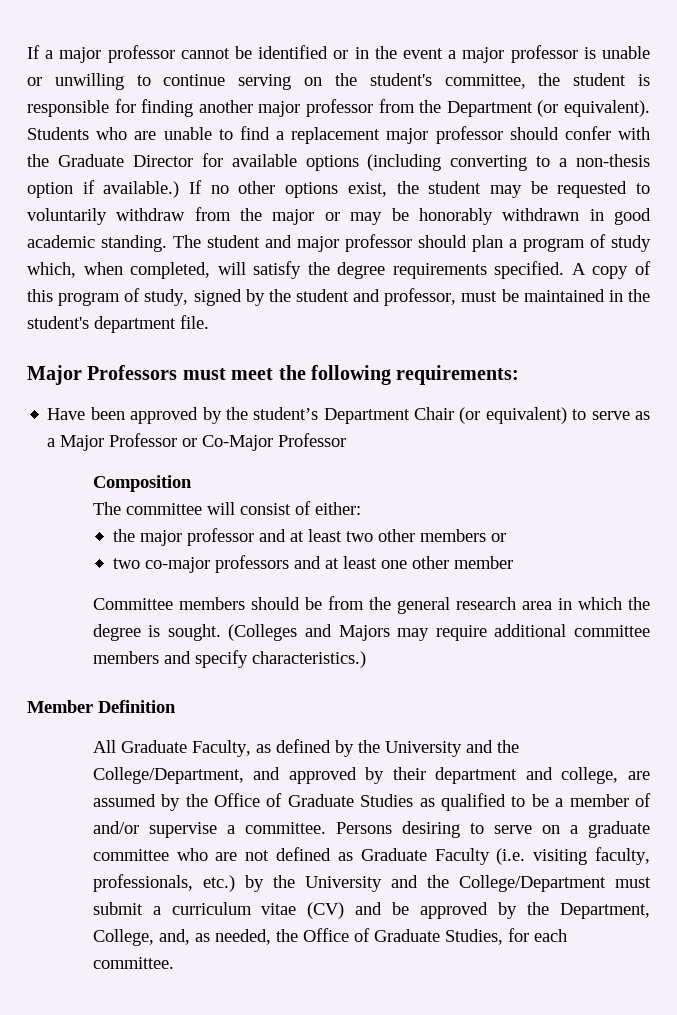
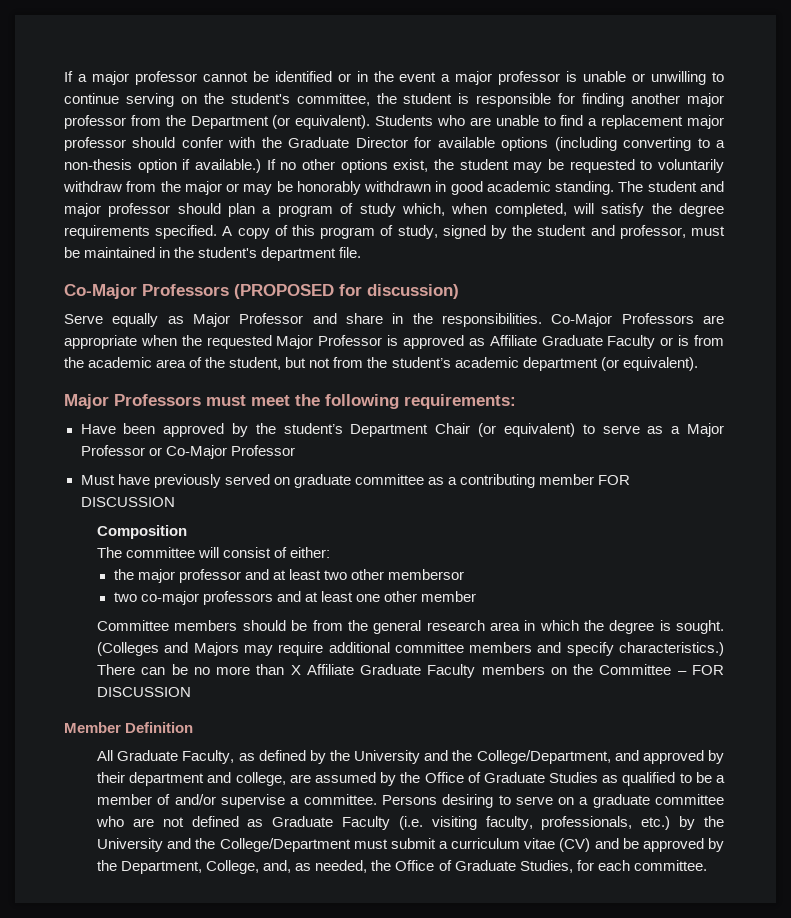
+ Co-Major Professors (PROPOSED for discussion)
+ Serve equally as Major Professor and share in the responsibilities. Co-Major Professors are appropriate when the requested Major Professor is approved as Affiliate Graduate Faculty or is from the academic area of the student, but not from the student’s academic department (or equivalent).
+ Must have previously served on graduate committee as a contributing member FOR DISCUSSION
- the major professor and at least two other members or
+ the major professor and at least two other membersor
+ There can be no more than X Affiliate Graduate Faculty members on the Committee – FOR DISCUSSION

